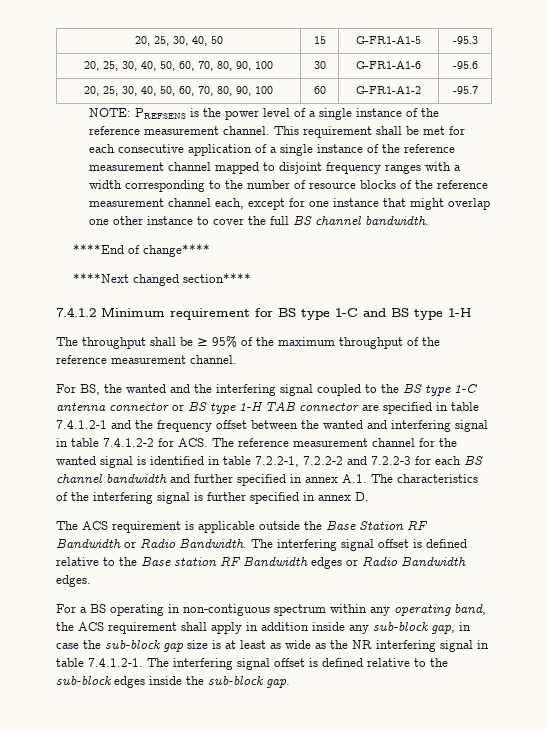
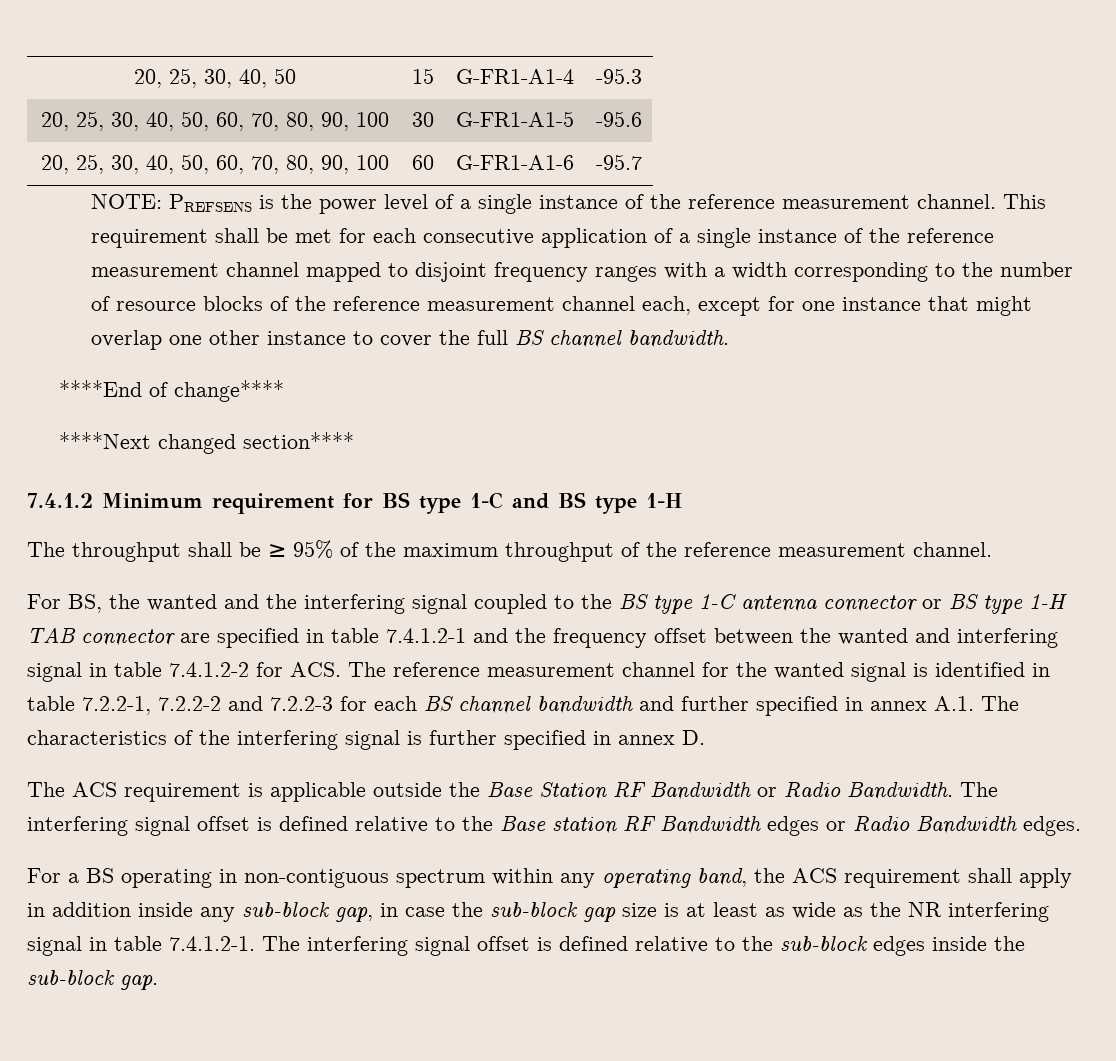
- 20, 25, 30, 40, 50 | 15 | G-FR1-A1-5 | -95.3
+ 20, 25, 30, 40, 50 | 15 | G-FR1-A1-4 | -95.3
- 20, 25, 30, 40, 50, 60, 70, 80, 90, 100 | 30 | G-FR1-A1-6 | -95.6
+ 20, 25, 30, 40, 50, 60, 70, 80, 90, 100 | 30 | G-FR1-A1-5 | -95.6
- 20, 25, 30, 40, 50, 60, 70, 80, 90, 100 | 60 | G-FR1-A1-2 | -95.7
+ 20, 25, 30, 40, 50, 60, 70, 80, 90, 100 | 60 | G-FR1-A1-6 | -95.7

